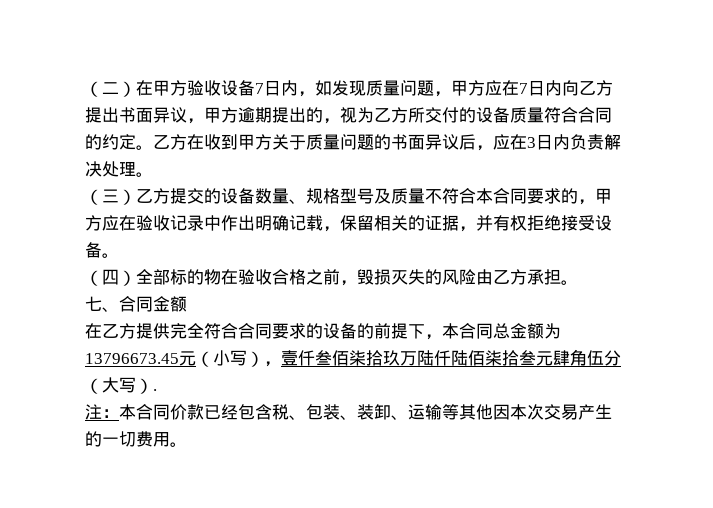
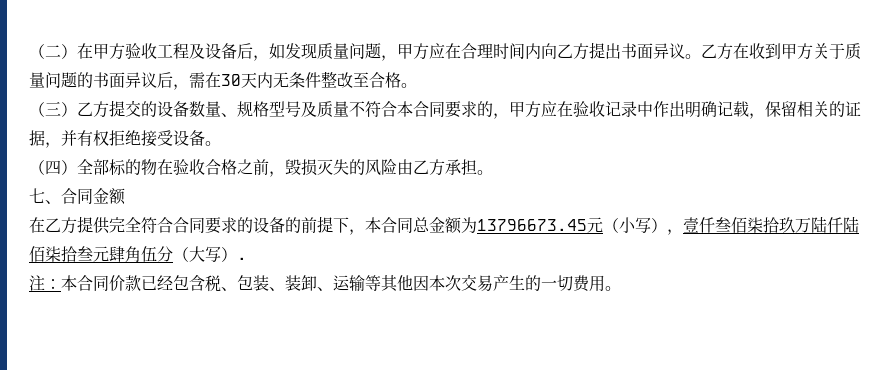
- （二）在甲方验收设备7日内，如发现质量问题，甲方应在7日内向乙方提出书面异议，甲方逾期提出的，视为乙方所交付的设备质量符合合同的约定。
+ （二）在甲方验收工程及设备后，如发现质量问题，甲方应在合理时间内向乙方提出书面异议。
- 乙方在收到甲方关于质量问题的书面异议后，应在3日内负责解决处理。
+ 乙方在收到甲方关于质量问题的书面异议后，需在30天内无条件整改至合格。

